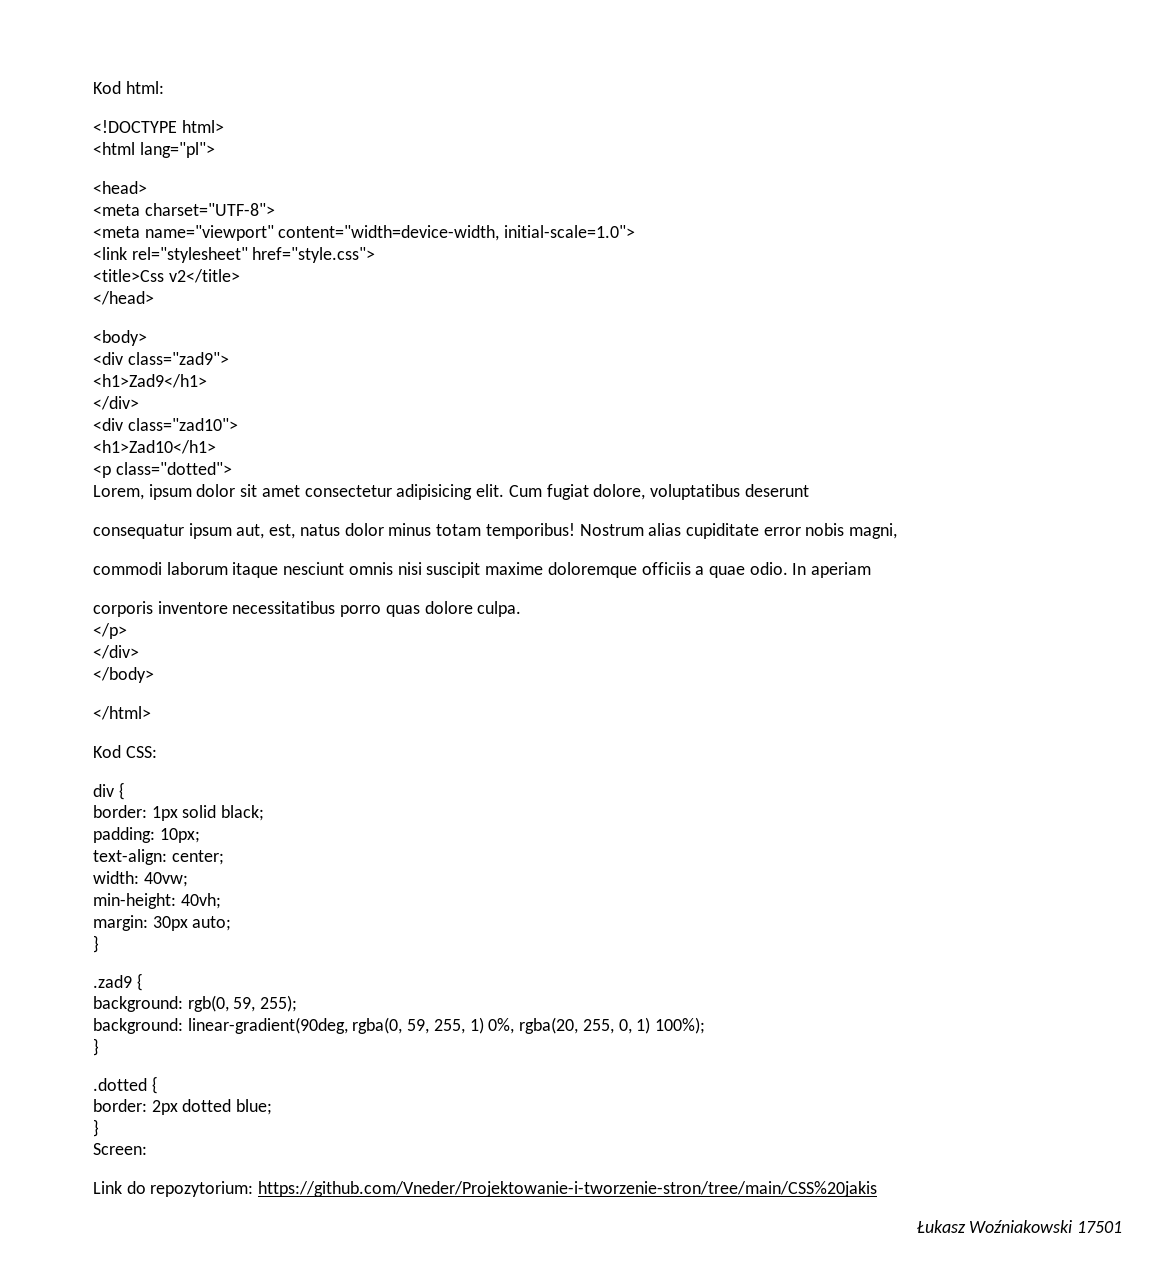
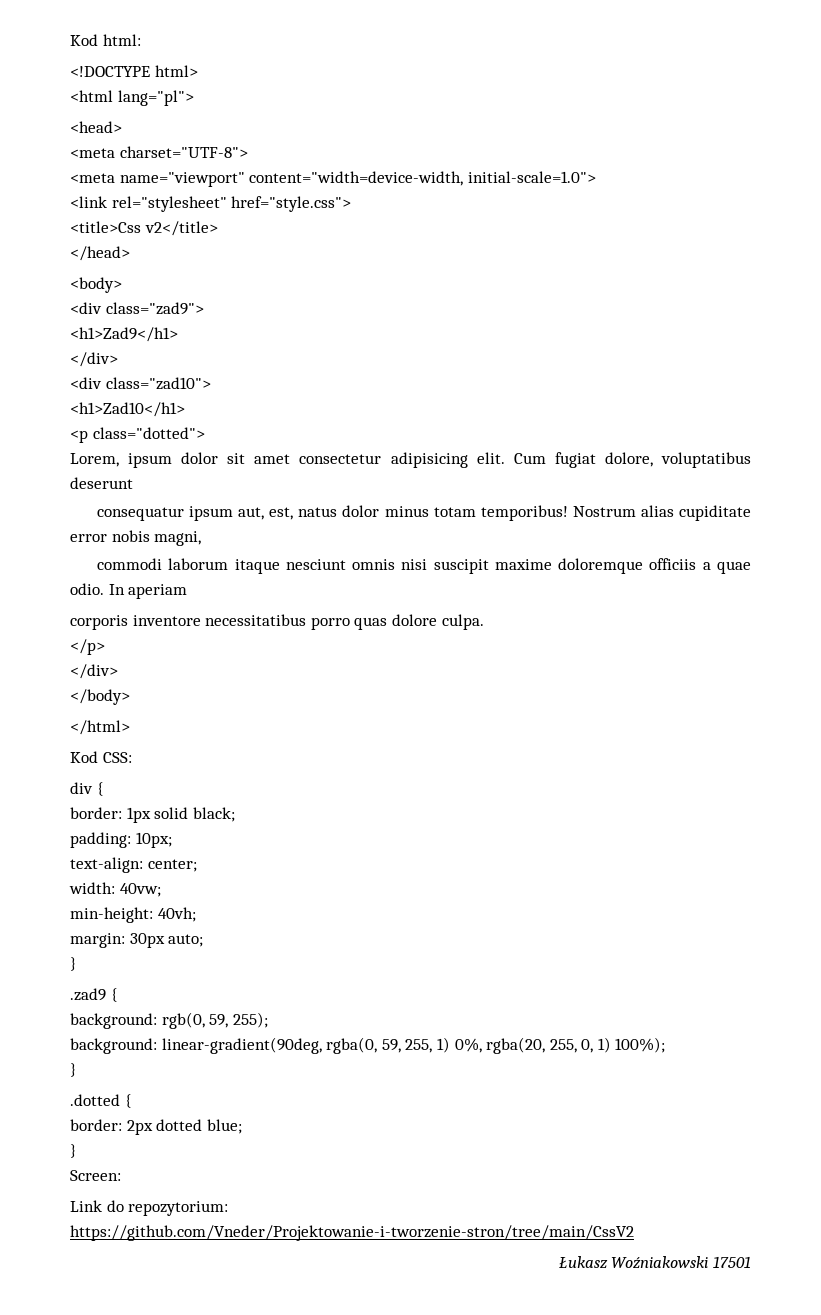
- Link do repozytorium: https://github.com/Vneder/Projektowanie-i-tworzenie-stron/tree/main/CSS%20jakis
+ Link do repozytorium: https://github.com/Vneder/Projektowanie-i-tworzenie-stron/tree/main/CssV2

